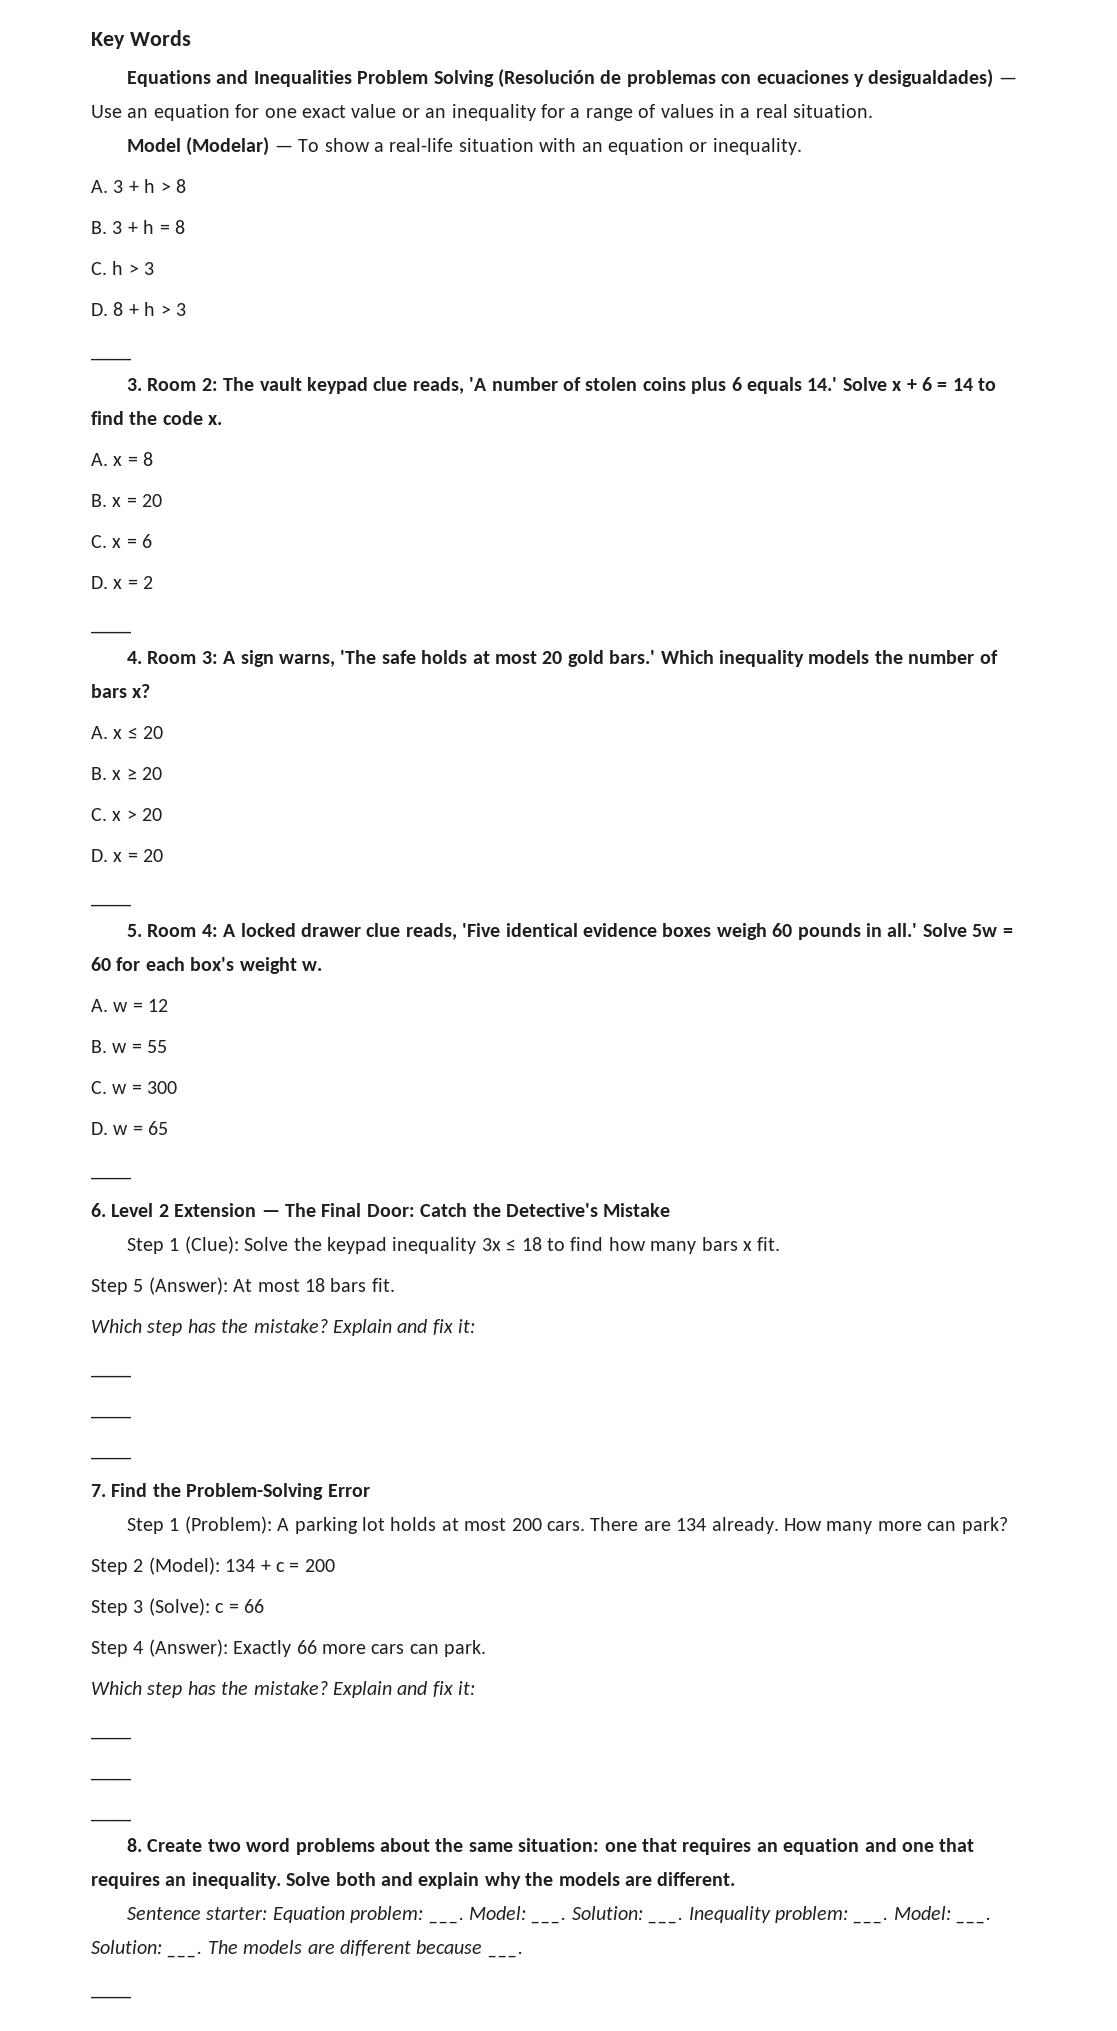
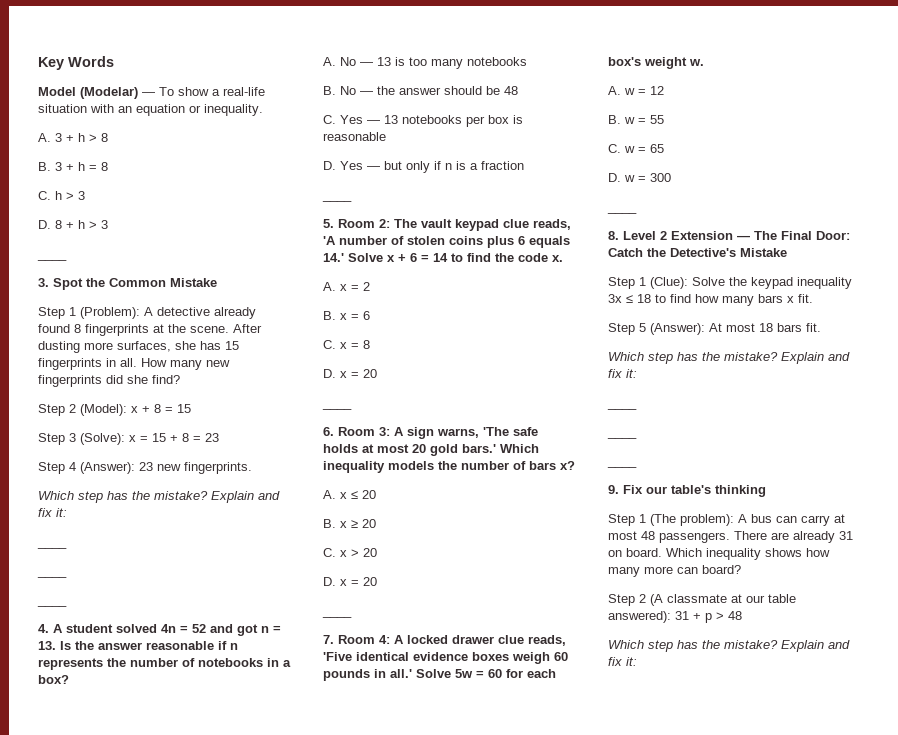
- Equations and Inequalities Problem Solving (Resolución de problemas con ecuaciones y desigualdades) — Use an equation for one exact value or an inequality for a range of values in a real situation.
- 3. Room 2: The vault keypad clue reads, 'A number of stolen coins plus 6 equals 14.' Solve x + 6 = 14 to find the code x.
+ 3. Spot the Common Mistake
+ Step 1 (Problem): A detective already found 8 fingerprints at the scene. After dusting more surfaces, she has 15 fingerprints in all. How many new fingerprints did she find?
+ Step 2 (Model): x + 8 = 15
+ Step 3 (Solve): x = 15 + 8 = 23
+ Step 4 (Answer): 23 new fingerprints.
+ Which step has the mistake? Explain and fix it:
+ ____
+ ____
+ ____
+ 4. A student solved 4n = 52 and got n = 13. Is the answer reasonable if n represents the number of notebooks in a box?
+ A. No — 13 is too many notebooks
+ B. No — the answer should be 48
+ C. Yes — 13 notebooks per box is reasonable
+ D. Yes — but only if n is a fraction
+ ____
+ 5. Room 2: The vault keypad clue reads, 'A number of stolen coins plus 6 equals 14.' Solve x + 6 = 14 to find the code x.
- A. x = 8
+ A. x = 2
- B. x = 20
+ B. x = 6
- C. x = 6
- D. x = 2
+ C. x = 8
+ D. x = 20
  ____
- 4. Room 3: A sign warns, 'The safe holds at most 20 gold bars.'
+ 6. Room 3: A sign warns, 'The safe holds at most 20 gold bars.'
- 5. Room 4: A locked drawer clue reads, 'Five identical evidence boxes weigh 60 pounds in all.'
+ 7. Room 4: A locked drawer clue reads, 'Five identical evidence boxes weigh 60 pounds in all.'
- C. w = 300
+ C. w = 65
- D. w = 65
+ D. w = 300
  ____
- 6. Level 2 Extension — The Final Door: Catch the Detective's Mistake
+ 8. Level 2 Extension — The Final Door: Catch the Detective's Mistake
- 7. Find the Problem-Solving Error
- Step 1 (Problem): A parking lot holds at most 200 cars. There are 134 already. How many more can park?
- Step 2 (Model): 134 + c = 200
- Step 3 (Solve): c = 66
- Step 4 (Answer): Exactly 66 more cars can park.
+ 9. Fix our table's thinking
+ Step 1 (The problem): A bus can carry at most 48 passengers. There are already 31 on board. Which inequality shows how many more can board?
+ Step 2 (A classmate at our table answered): 31 + p > 48
  Which step has the mistake? Explain and fix it:
- ____
- ____
- ____
- 8. Create two word problems about the same situation: one that requires an equation and one that requires an inequality. Solve both and explain why the models are different.
- Sentence starter: Equation problem: ___. Model: ___. Solution: ___. Inequality problem: ___. Model: ___. Solution: ___. The models are different because ___.
- ____

